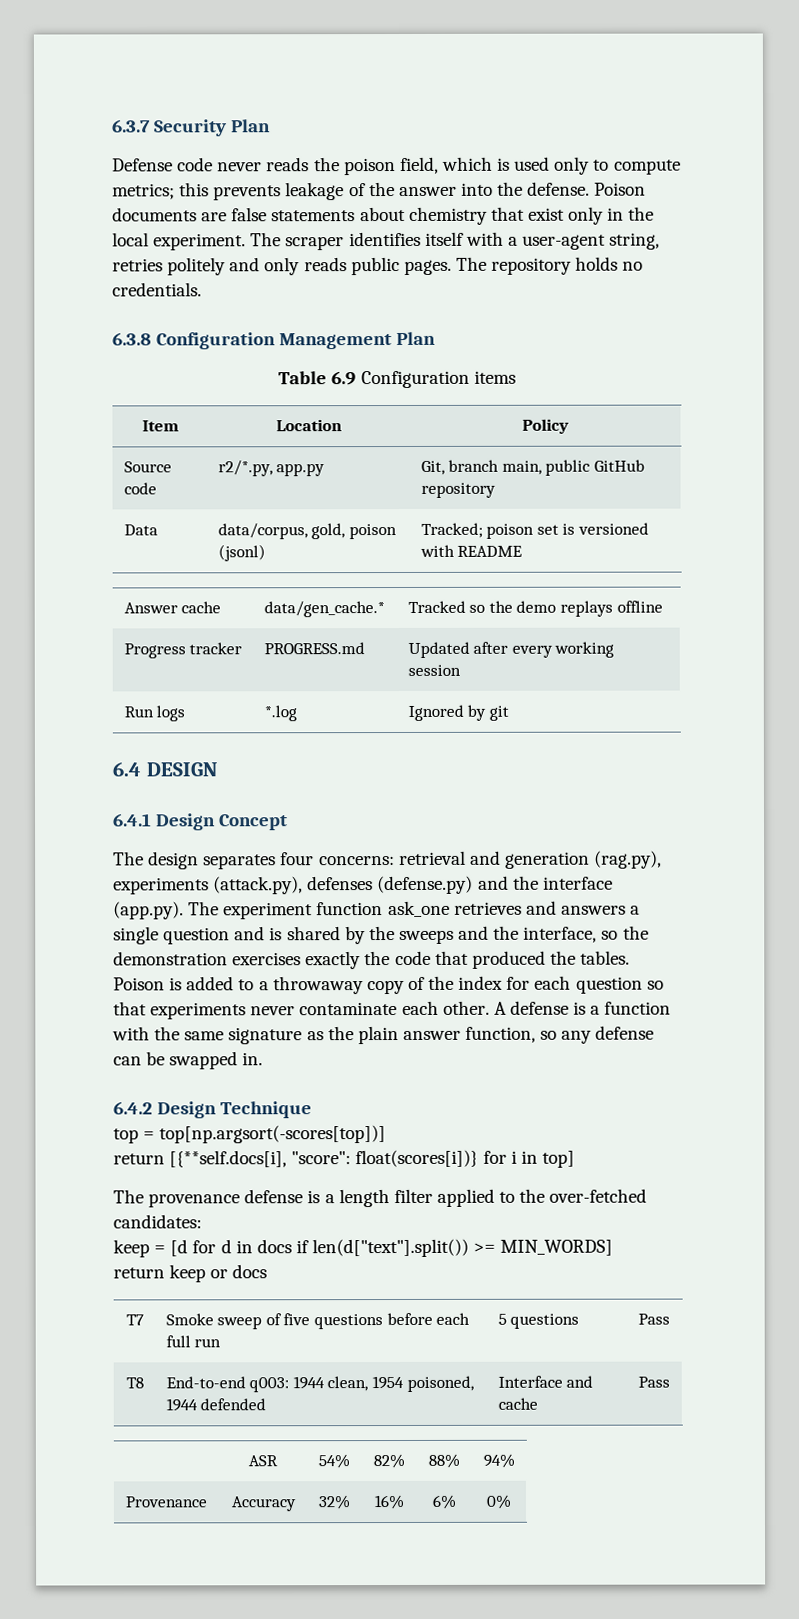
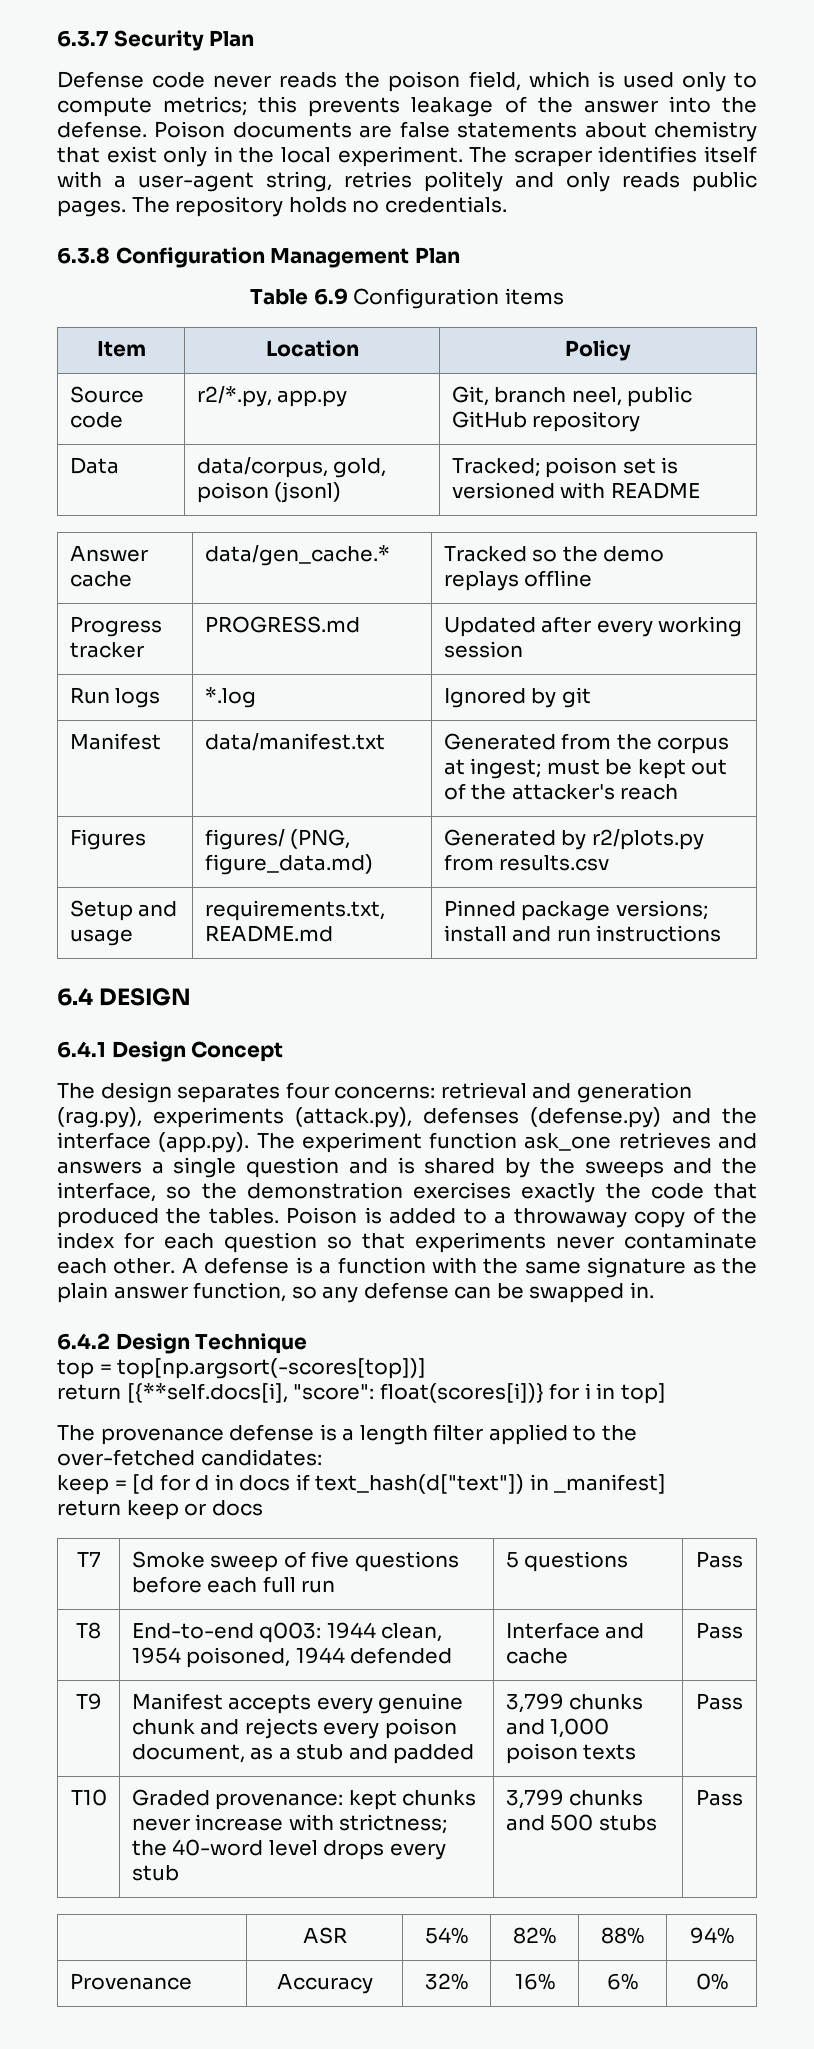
- Source code | r2/*.py, app.py | Git, branch main, public GitHub repository
+ Source code | r2/*.py, app.py | Git, branch neel, public GitHub repository
+ Manifest | data/manifest.txt | Generated from the corpus at ingest; must be kept out of the attacker's reach
+ Figures | figures/ (PNG, figure_data.md) | Generated by r2/plots.py from results.csv
+ Setup and usage | requirements.txt, README.md | Pinned package versions; install and run instructions
- keep = [d for d in docs if len(d["text"].split()) >= MIN_WORDS]
+ keep = [d for d in docs if text_hash(d["text"]) in _manifest]
+ T9 | Manifest accepts every genuine chunk and rejects every poison document, as a stub and padded | 3,799 chunks and 1,000 poison texts | Pass
+ T10 | Graded provenance: kept chunks never increase with strictness; the 40-word level drops every stub | 3,799 chunks and 500 stubs | Pass

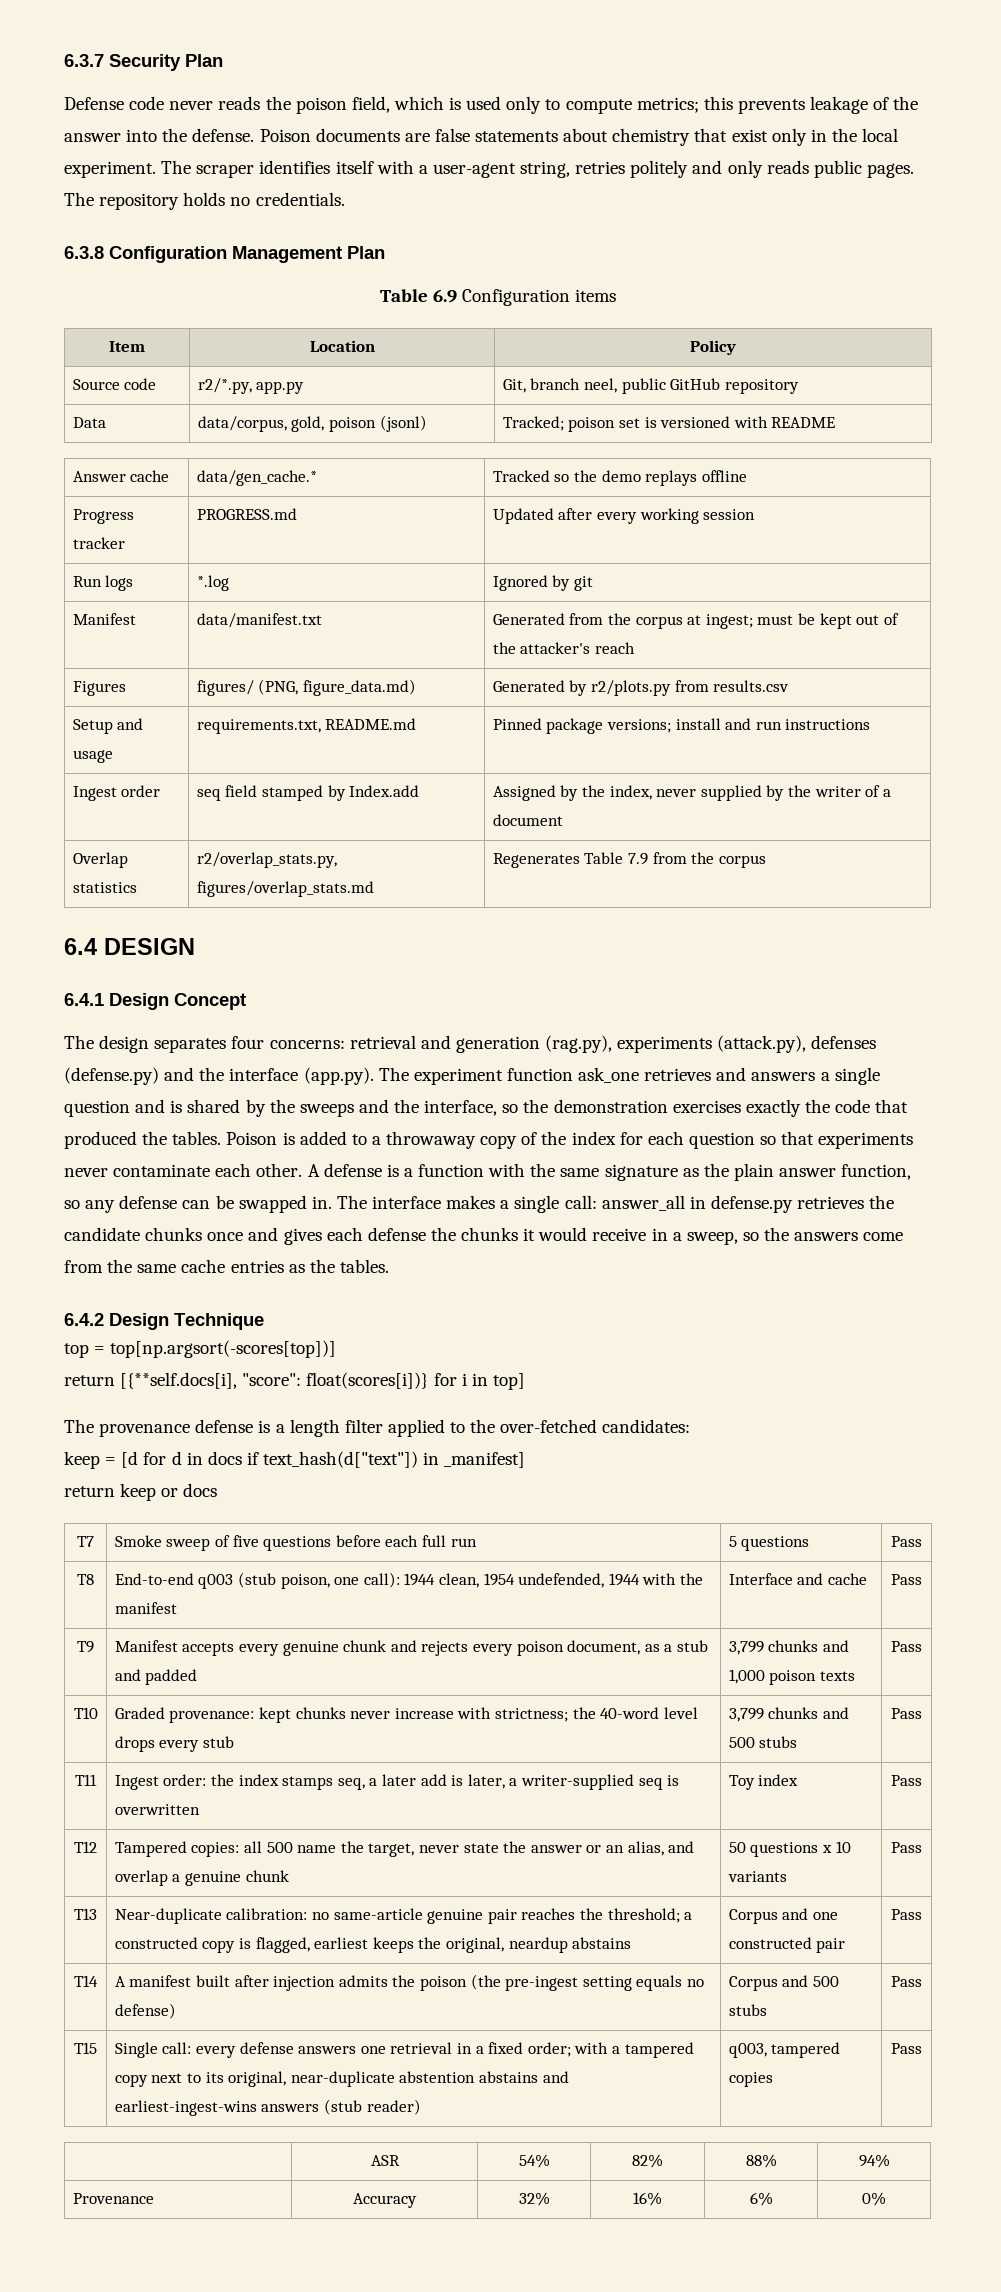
+ Ingest order | seq field stamped by Index.add | Assigned by the index, never supplied by the writer of a document
+ Overlap statistics | r2/overlap_stats.py, figures/overlap_stats.md | Regenerates Table 7.9 from the corpus
+ The interface makes a single call: answer_all in defense.py retrieves the candidate chunks once and gives each defense the chunks it would receive in a sweep, so the answers come from the same cache entries as the tables.
- T8 | End-to-end q003: 1944 clean, 1954 poisoned, 1944 defended | Interface and cache | Pass
+ T8 | End-to-end q003 (stub poison, one call): 1944 clean, 1954 undefended, 1944 with the manifest | Interface and cache | Pass
+ T11 | Ingest order: the index stamps seq, a later add is later, a writer-supplied seq is overwritten | Toy index | Pass
+ T12 | Tampered copies: all 500 name the target, never state the answer or an alias, and overlap a genuine chunk | 50 questions x 10 variants | Pass
+ T13 | Near-duplicate calibration: no same-article genuine pair reaches the threshold; a constructed copy is flagged, earliest keeps the original, neardup abstains | Corpus and one constructed pair | Pass
+ T14 | A manifest built after injection admits the poison (the pre-ingest setting equals no defense) | Corpus and 500 stubs | Pass
+ T15 | Single call: every defense answers one retrieval in a fixed order; with a tampered copy next to its original, near-duplicate abstention abstains and earliest-ingest-wins answers (stub reader) | q003, tampered copies | Pass

